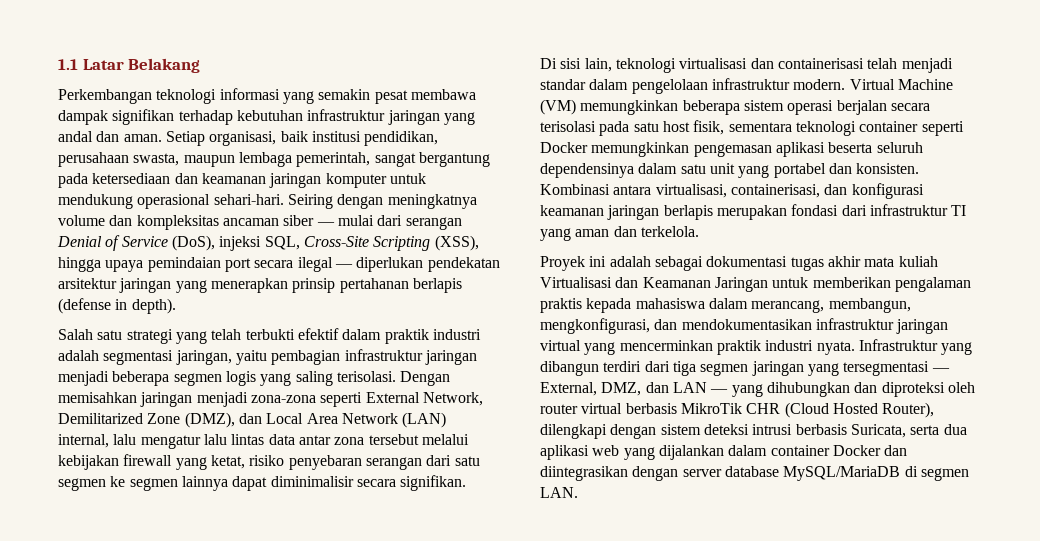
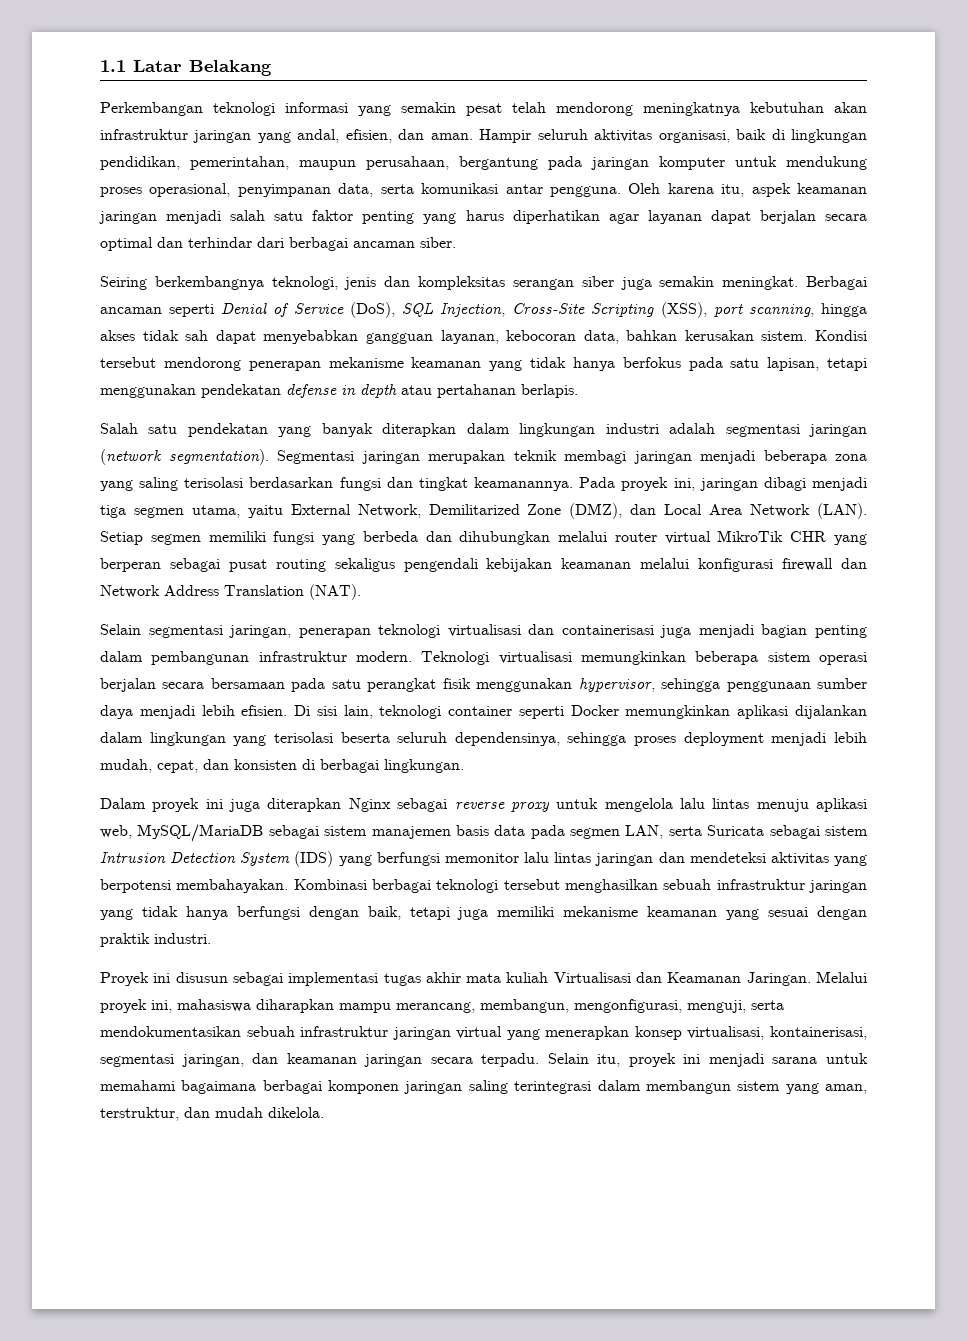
- Perkembangan teknologi informasi yang semakin pesat membawa dampak signifikan terhadap kebutuhan infrastruktur jaringan yang andal dan aman. Setiap organisasi, baik institusi pendidikan, perusahaan swasta, maupun lembaga pemerintah, sangat bergantung pada ketersediaan dan keamanan jaringan komputer untuk mendukung operasional sehari-hari. Seiring dengan meningkatnya volume dan kompleksitas ancaman siber — mulai dari serangan Denial of Service (DoS), injeksi SQL, Cross-Site Scripting (XSS), hingga upaya pemindaian port secara ilegal — diperlukan pendekatan arsitektur jaringan yang menerapkan prinsip pertahanan berlapis (defense in depth).
- Salah satu strategi yang telah terbukti efektif dalam praktik industri adalah segmentasi jaringan, yaitu pembagian infrastruktur jaringan menjadi beberapa segmen logis yang saling terisolasi. Dengan memisahkan jaringan menjadi zona-zona seperti External Network, Demilitarized Zone (DMZ), dan Local Area Network (LAN) internal, lalu mengatur lalu lintas data antar zona tersebut melalui kebijakan firewall yang ketat, risiko penyebaran serangan dari satu segmen ke segmen lainnya dapat diminimalisir secara signifikan.
- Di sisi lain, teknologi virtualisasi dan containerisasi telah menjadi standar dalam pengelolaan infrastruktur modern. Virtual Machine (VM) memungkinkan beberapa sistem operasi berjalan secara terisolasi pada satu host fisik, sementara teknologi container seperti Docker memungkinkan pengemasan aplikasi beserta seluruh dependensinya dalam satu unit yang portabel dan konsisten. Kombinasi antara virtualisasi, containerisasi, dan konfigurasi keamanan jaringan berlapis merupakan fondasi dari infrastruktur TI yang aman dan terkelola.
+ Perkembangan teknologi informasi yang semakin pesat telah mendorong meningkatnya kebutuhan akan infrastruktur jaringan yang andal, efisien, dan aman. Hampir seluruh aktivitas organisasi, baik di lingkungan pendidikan, pemerintahan, maupun perusahaan, bergantung pada jaringan komputer untuk mendukung proses operasional, penyimpanan data, serta komunikasi antar pengguna. Oleh karena itu, aspek keamanan jaringan menjadi salah satu faktor penting yang harus diperhatikan agar layanan dapat berjalan secara optimal dan terhindar dari berbagai ancaman siber.
+ Seiring berkembangnya teknologi, jenis dan kompleksitas serangan siber juga semakin meningkat. Berbagai ancaman seperti Denial of Service (DoS), SQL Injection, Cross-Site Scripting (XSS), port scanning, hingga akses tidak sah dapat menyebabkan gangguan layanan, kebocoran data, bahkan kerusakan sistem. Kondisi tersebut mendorong penerapan mekanisme keamanan yang tidak hanya berfokus pada satu lapisan, tetapi menggunakan pendekatan defense in depth atau pertahanan berlapis.
+ Salah satu pendekatan yang banyak diterapkan dalam lingkungan industri adalah segmentasi jaringan (network segmentation). Segmentasi jaringan merupakan teknik membagi jaringan menjadi beberapa zona yang saling terisolasi berdasarkan fungsi dan tingkat keamanannya. Pada proyek ini, jaringan dibagi menjadi tiga segmen utama, yaitu External Network, Demilitarized Zone (DMZ), dan Local Area Network (LAN). Setiap segmen memiliki fungsi yang berbeda dan dihubungkan melalui router virtual MikroTik CHR yang berperan sebagai pusat routing sekaligus pengendali kebijakan keamanan melalui konfigurasi firewall dan Network Address Translation (NAT).
+ Selain segmentasi jaringan, penerapan teknologi virtualisasi dan containerisasi juga menjadi bagian penting dalam pembangunan infrastruktur modern. Teknologi virtualisasi memungkinkan beberapa sistem operasi berjalan secara bersamaan pada satu perangkat fisik menggunakan hypervisor, sehingga penggunaan sumber daya menjadi lebih efisien. Di sisi lain, teknologi container seperti Docker memungkinkan aplikasi dijalankan dalam lingkungan yang terisolasi beserta seluruh dependensinya, sehingga proses deployment menjadi lebih mudah, cepat, dan konsisten di berbagai lingkungan.
+ Dalam proyek ini juga diterapkan Nginx sebagai reverse proxy untuk mengelola lalu lintas menuju aplikasi web, MySQL/MariaDB sebagai sistem manajemen basis data pada segmen LAN, serta Suricata sebagai sistem Intrusion Detection System (IDS) yang berfungsi memonitor lalu lintas jaringan dan mendeteksi aktivitas yang berpotensi membahayakan. Kombinasi berbagai teknologi tersebut menghasilkan sebuah infrastruktur jaringan yang tidak hanya berfungsi dengan baik, tetapi juga memiliki mekanisme keamanan yang sesuai dengan praktik industri.
- Proyek ini adalah sebagai dokumentasi tugas akhir mata kuliah Virtualisasi dan Keamanan Jaringan untuk memberikan pengalaman praktis kepada mahasiswa dalam merancang, membangun, mengkonfigurasi, dan mendokumentasikan infrastruktur jaringan virtual yang mencerminkan praktik industri nyata. Infrastruktur yang dibangun terdiri dari tiga segmen jaringan yang tersegmentasi — External, DMZ, dan LAN — yang dihubungkan dan diproteksi oleh router virtual berbasis MikroTik CHR (Cloud Hosted Router), dilengkapi dengan sistem deteksi intrusi berbasis Suricata, serta dua aplikasi web yang dijalankan dalam container Docker dan diintegrasikan dengan server database MySQL/MariaDB di segmen LAN.
+ Proyek ini disusun sebagai implementasi tugas akhir mata kuliah Virtualisasi dan Keamanan Jaringan. Melalui proyek ini, mahasiswa diharapkan mampu merancang, membangun, mengonfigurasi, menguji, serta mendokumentasikan sebuah infrastruktur jaringan virtual yang menerapkan konsep virtualisasi, kontainerisasi, segmentasi jaringan, dan keamanan jaringan secara terpadu. Selain itu, proyek ini menjadi sarana untuk memahami bagaimana berbagai komponen jaringan saling terintegrasi dalam membangun sistem yang aman, terstruktur, dan mudah dikelola.

